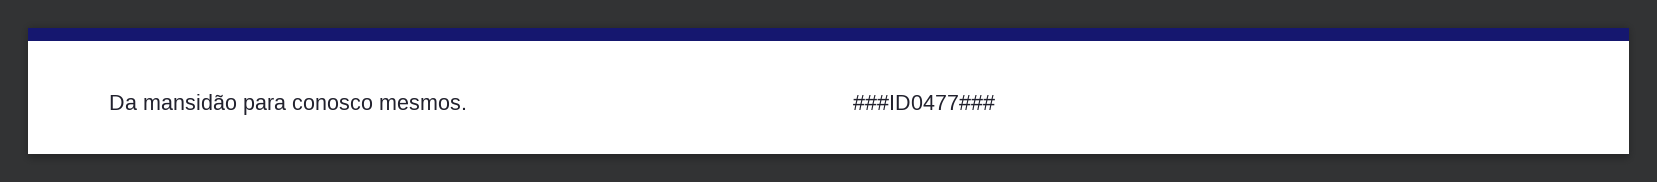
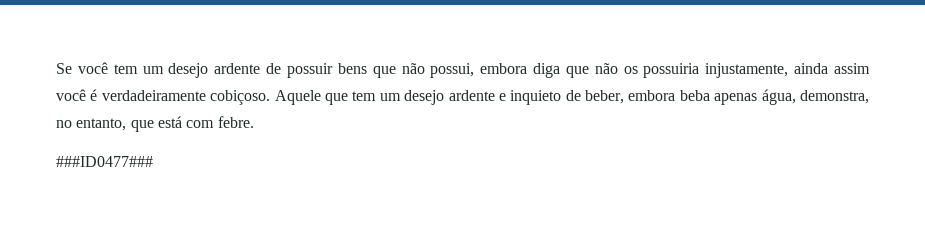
- Da mansidão para conosco mesmos.
+ Se você tem um desejo ardente de possuir bens que não possui, embora diga que não os possuiria injustamente, ainda assim você é verdadeiramente cobiçoso. Aquele que tem um desejo ardente e inquieto de beber, embora beba apenas água, demonstra, no entanto, que está com febre.

